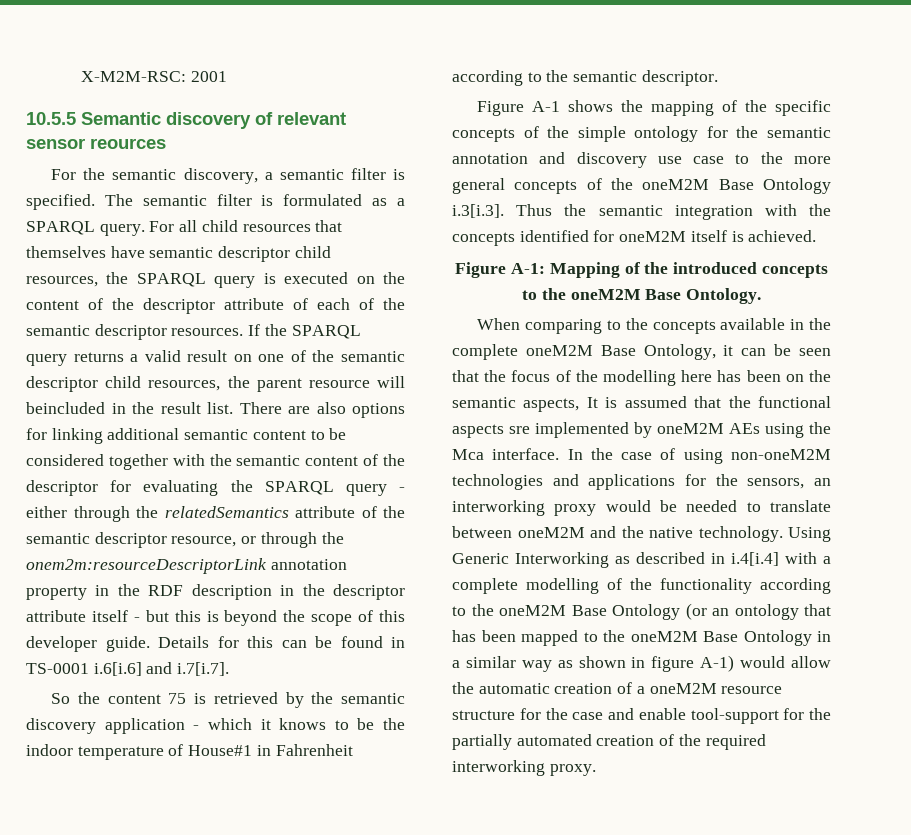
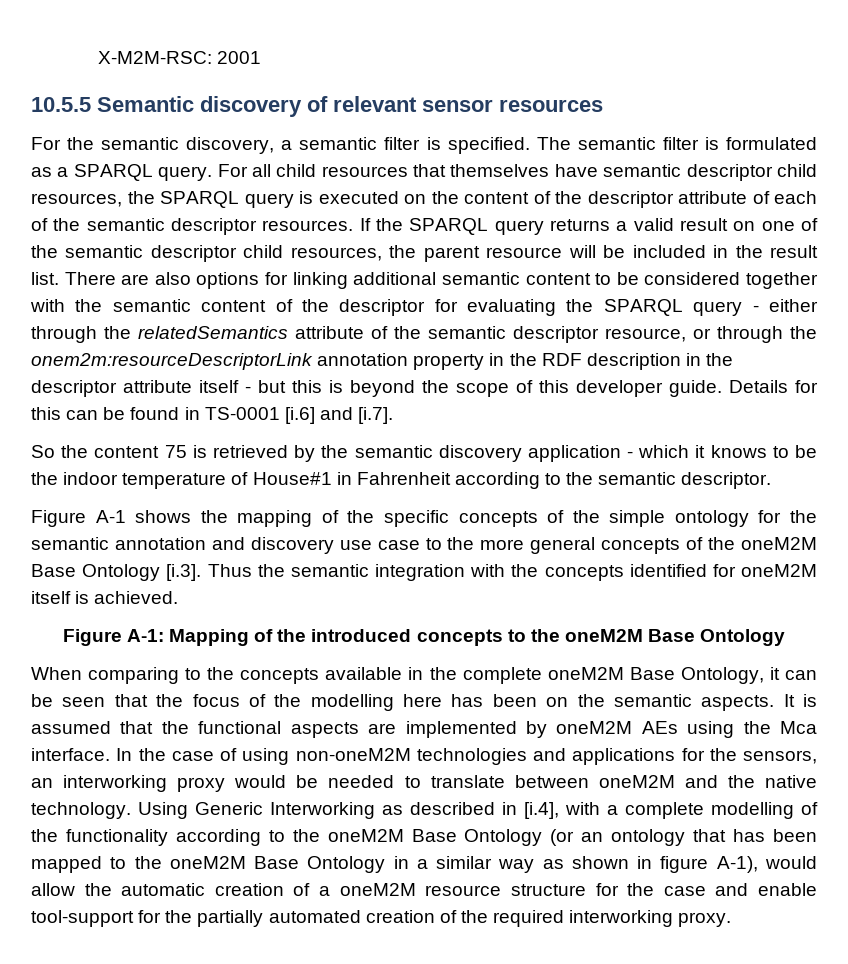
- 10.5.5 Semantic discovery of relevant sensor reources
+ 10.5.5 Semantic discovery of relevant sensor resources
- If the SPARQL query returns a valid result on one of the semantic descriptor child resources, the parent resource will beincluded in the result list.
+ If the SPARQL query returns a valid result on one of the semantic descriptor child resources, the parent resource will be included in the result list.
- Details for this can be found in TS-0001 i.6[i.6] and i.7[i.7].
+ Details for this can be found in TS-0001 [i.6] and [i.7].
- Figure A-1 shows the mapping of the specific concepts of the simple ontology for the semantic annotation and discovery use case to the more general concepts of the oneM2M Base Ontology i.3[i.3]. Thus the semantic integration with the concepts identified for oneM2M itself is achieved.
+ Figure A-1 shows the mapping of the specific concepts of the simple ontology for the semantic annotation and discovery use case to the more general concepts of the oneM2M Base Ontology [i.3]. Thus the semantic integration with the concepts identified for oneM2M itself is achieved.
- Figure A-1: Mapping of the introduced concepts to the oneM2M Base Ontology.
+ Figure A-1: Mapping of the introduced concepts to the oneM2M Base Ontology
- When comparing to the concepts available in the complete oneM2M Base Ontology, it can be seen that the focus of the modelling here has been on the semantic aspects, It is assumed that the functional aspects sre implemented by oneM2M AEs using the Mca interface.
+ When comparing to the concepts available in the complete oneM2M Base Ontology, it can be seen that the focus of the modelling here has been on the semantic aspects. It is assumed that the functional aspects are implemented by oneM2M AEs using the Mca interface.
- Using Generic Interworking as described in i.4[i.4] with a complete modelling of the functionality according to the oneM2M Base Ontology (or an ontology that has been mapped to the oneM2M Base Ontology in a similar way as shown in figure A-1) would allow the automatic creation of a oneM2M resource structure for the case and enable tool-support for the partially automated creation of the required interworking proxy.
+ Using Generic Interworking as described in [i.4], with a complete modelling of the functionality according to the oneM2M Base Ontology (or an ontology that has been mapped to the oneM2M Base Ontology in a similar way as shown in figure A-1), would allow the automatic creation of a oneM2M resource structure for the case and enable tool-support for the partially automated creation of the required interworking proxy.

